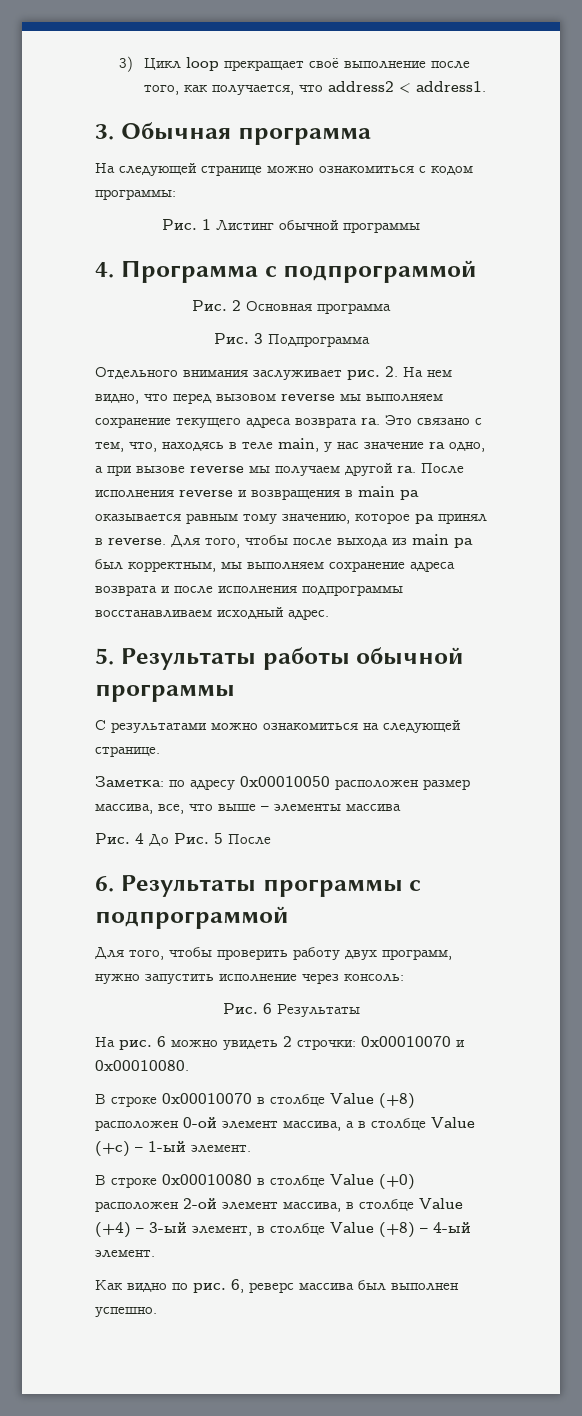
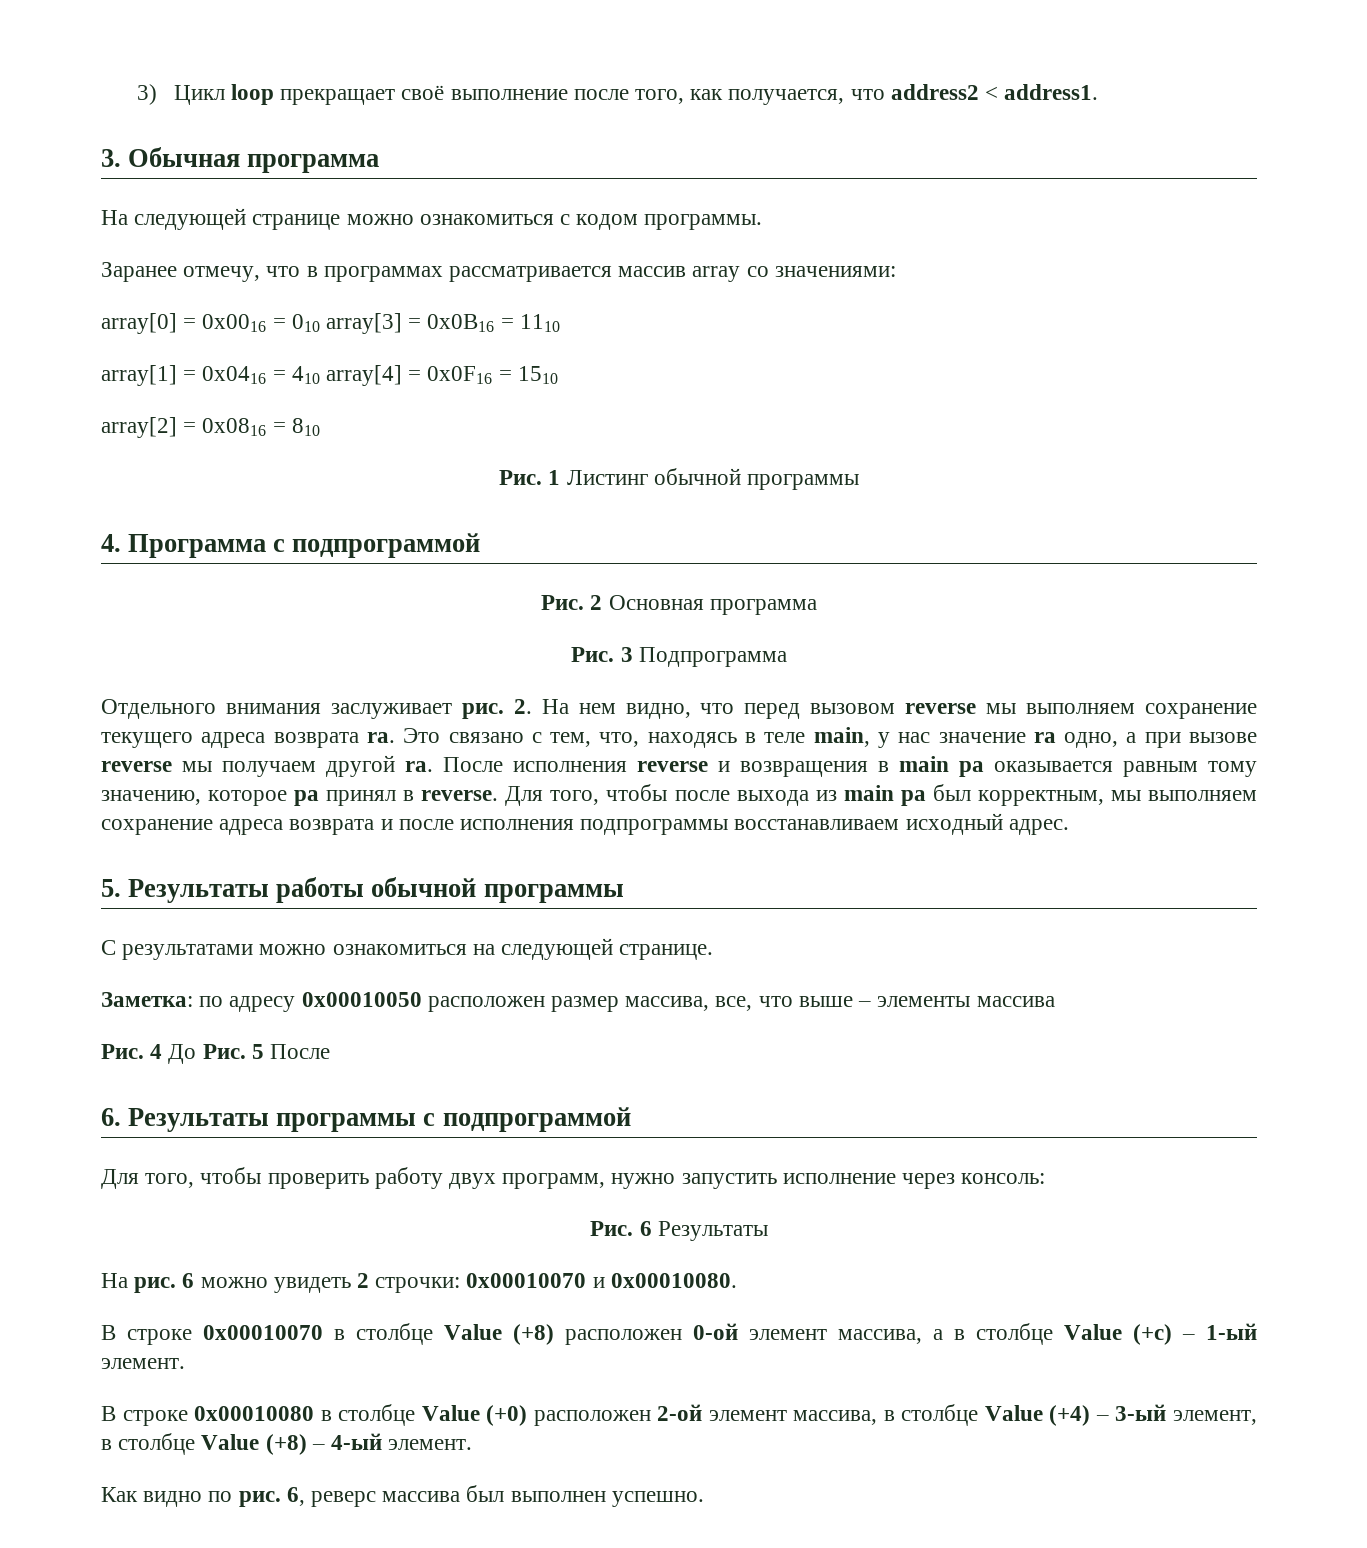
- На следующей странице можно ознакомиться с кодом программы:
+ На следующей странице можно ознакомиться с кодом программы.
+ Заранее отмечу, что в программах рассматривается массив array со значениями:
+ array[0] = 0x0016 = 010 array[3] = 0x0B16 = 1110
+ array[1] = 0x0416 = 410 array[4] = 0x0F16 = 1510
+ array[2] = 0x0816 = 810

